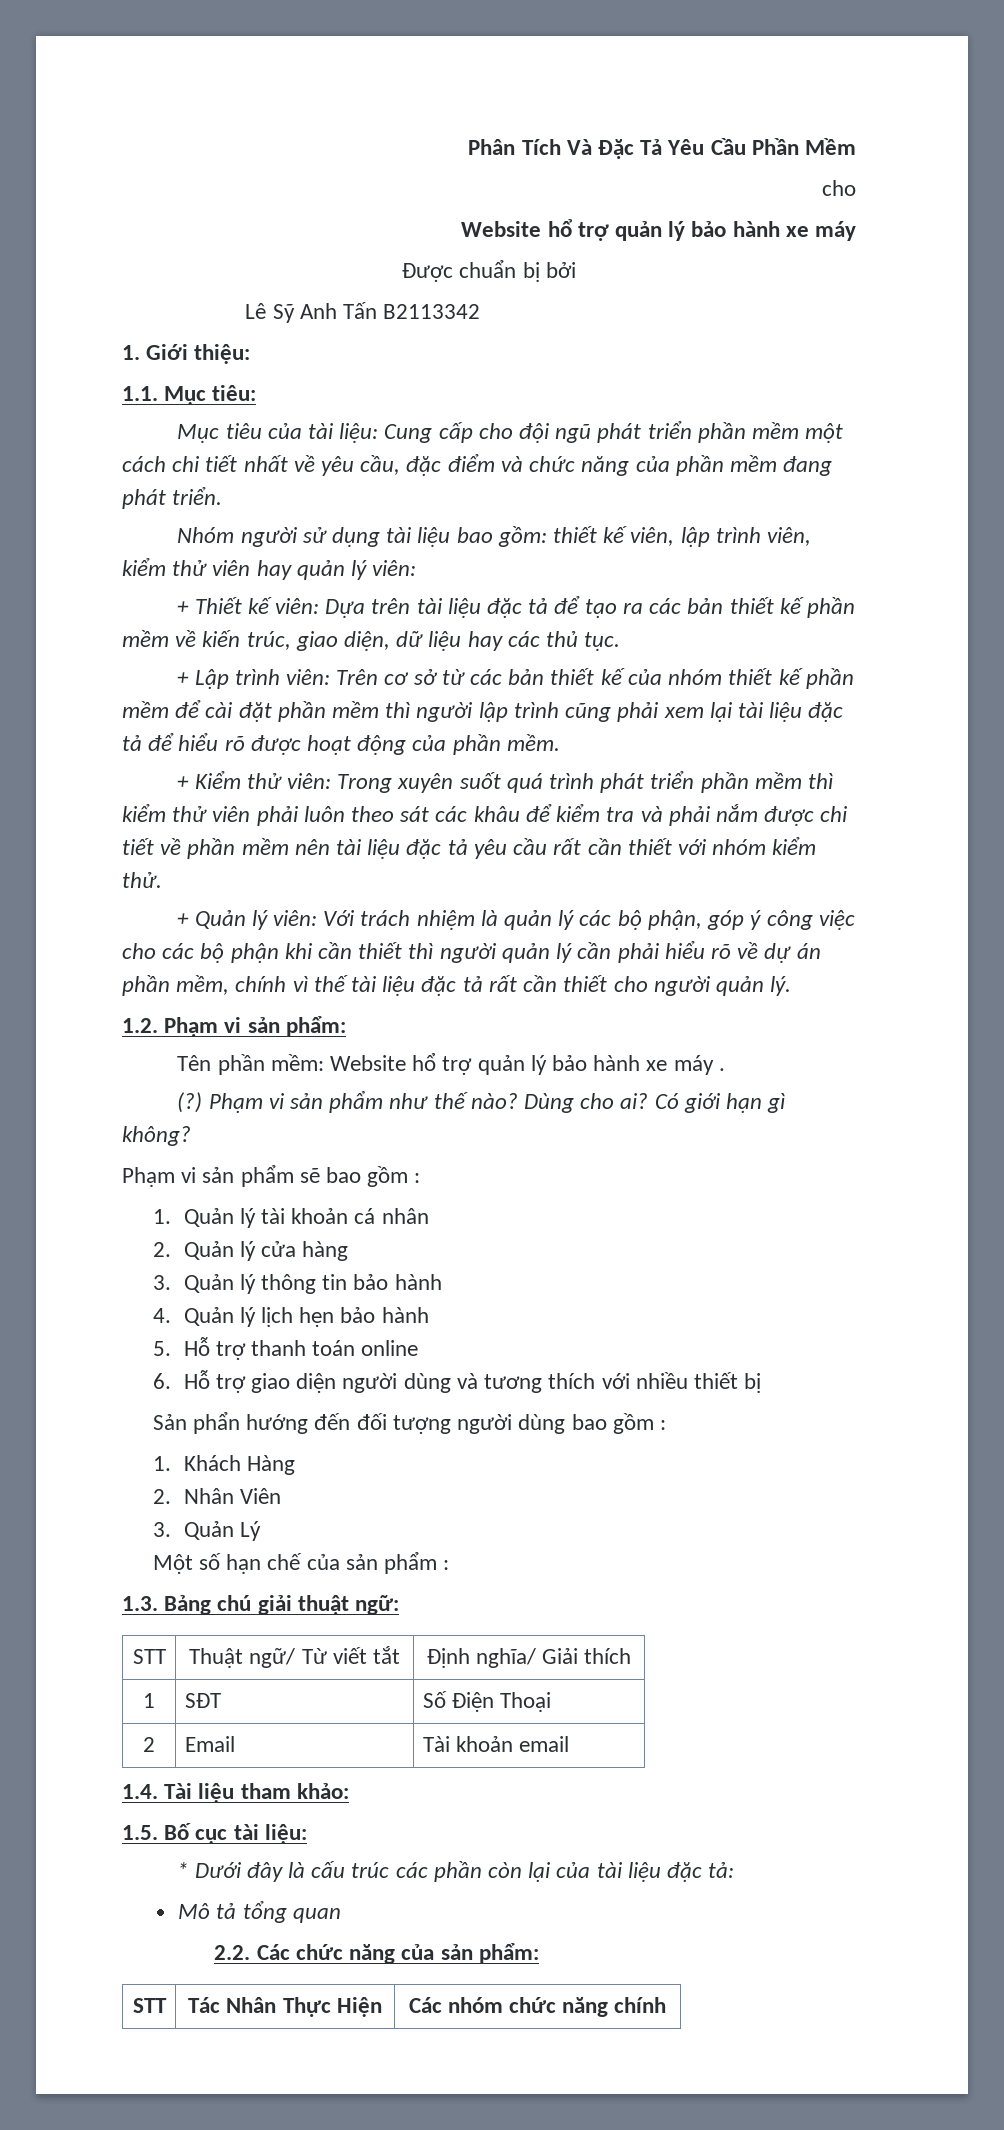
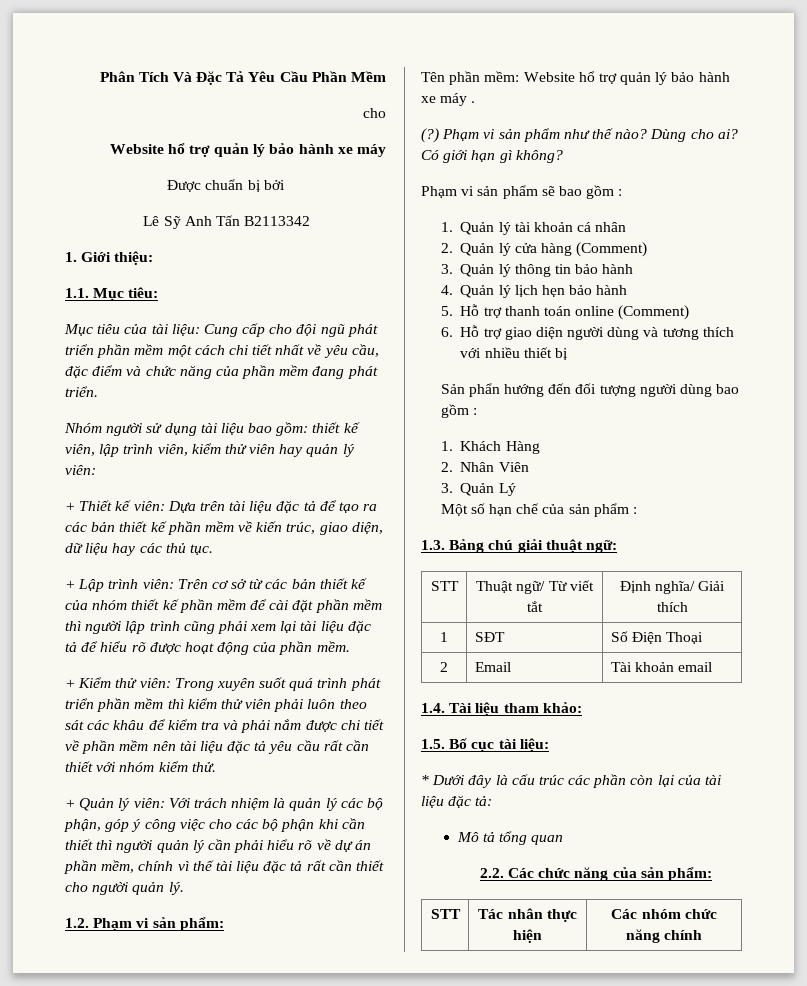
- 2. Quản lý cửa hàng
+ 2. Quản lý cửa hàng (Comment)
- 5. Hỗ trợ thanh toán online
+ 5. Hỗ trợ thanh toán online (Comment)
- STT | Tác Nhân Thực Hiện | Các nhóm chức năng chính
+ STT | Tác nhân thực hiện | Các nhóm chức năng chính

